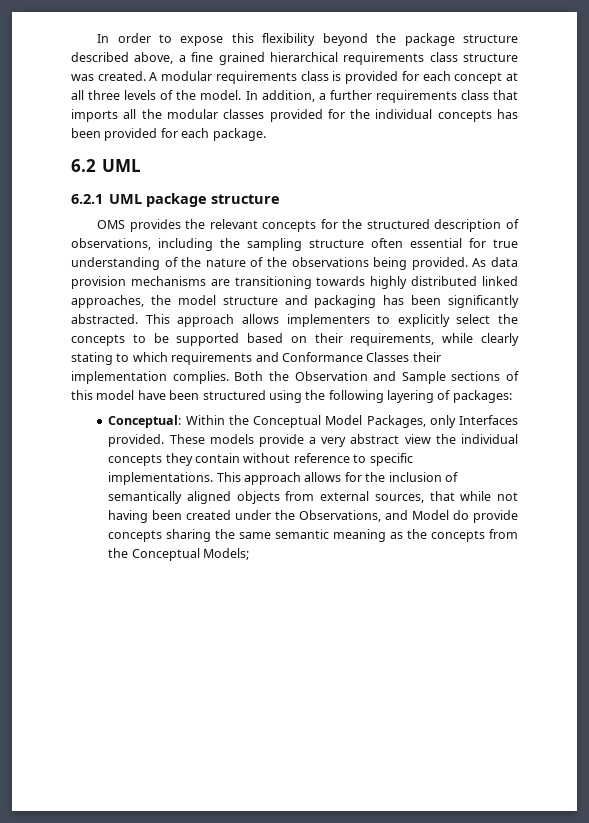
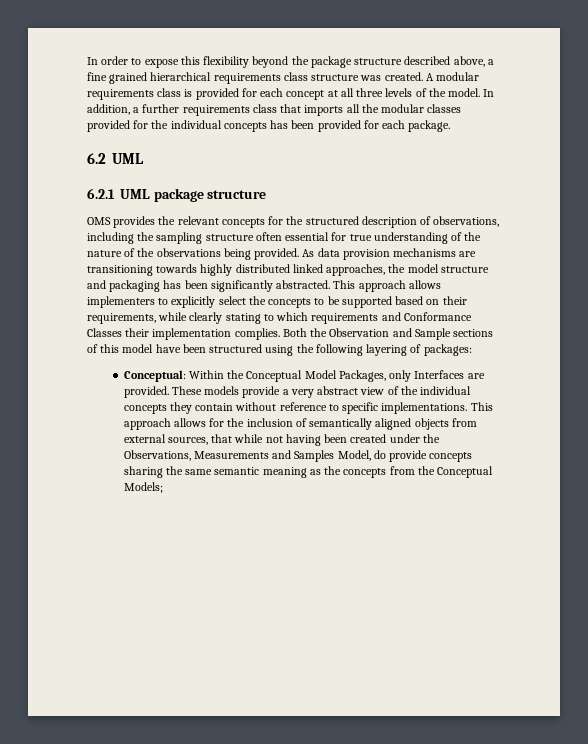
- Conceptual: Within the Conceptual Model Packages, only Interfaces provided.
+ Conceptual: Within the Conceptual Model Packages, only Interfaces are provided.
- These models provide a very abstract view the individual concepts they contain without reference to specific implementations.
+ These models provide a very abstract view of the individual concepts they contain without reference to specific implementations.
- This approach allows for the inclusion of semantically aligned objects from external sources, that while not having been created under the Observations, and Model do provide concepts sharing the same semantic meaning as the concepts from the Conceptual Models;
+ This approach allows for the inclusion of semantically aligned objects from external sources, that while not having been created under the Observations, Measurements and Samples Model, do provide concepts sharing the same semantic meaning as the concepts from the Conceptual Models;

